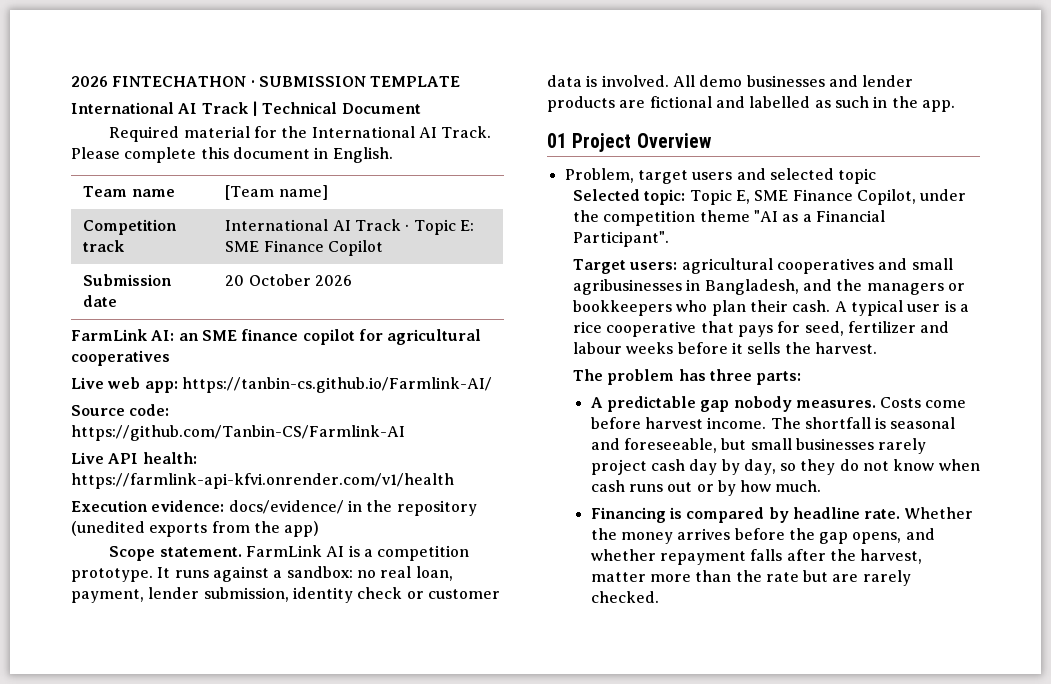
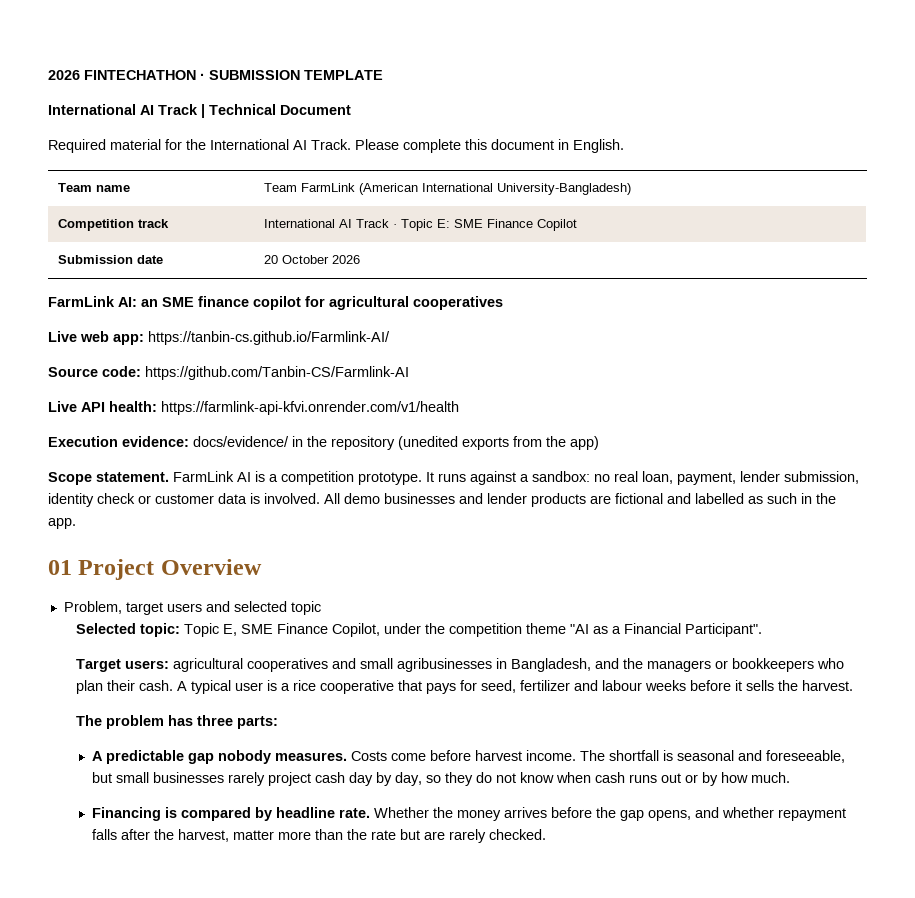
- Team name | [Team name]
+ Team name | Team FarmLink (American International University-Bangladesh)

